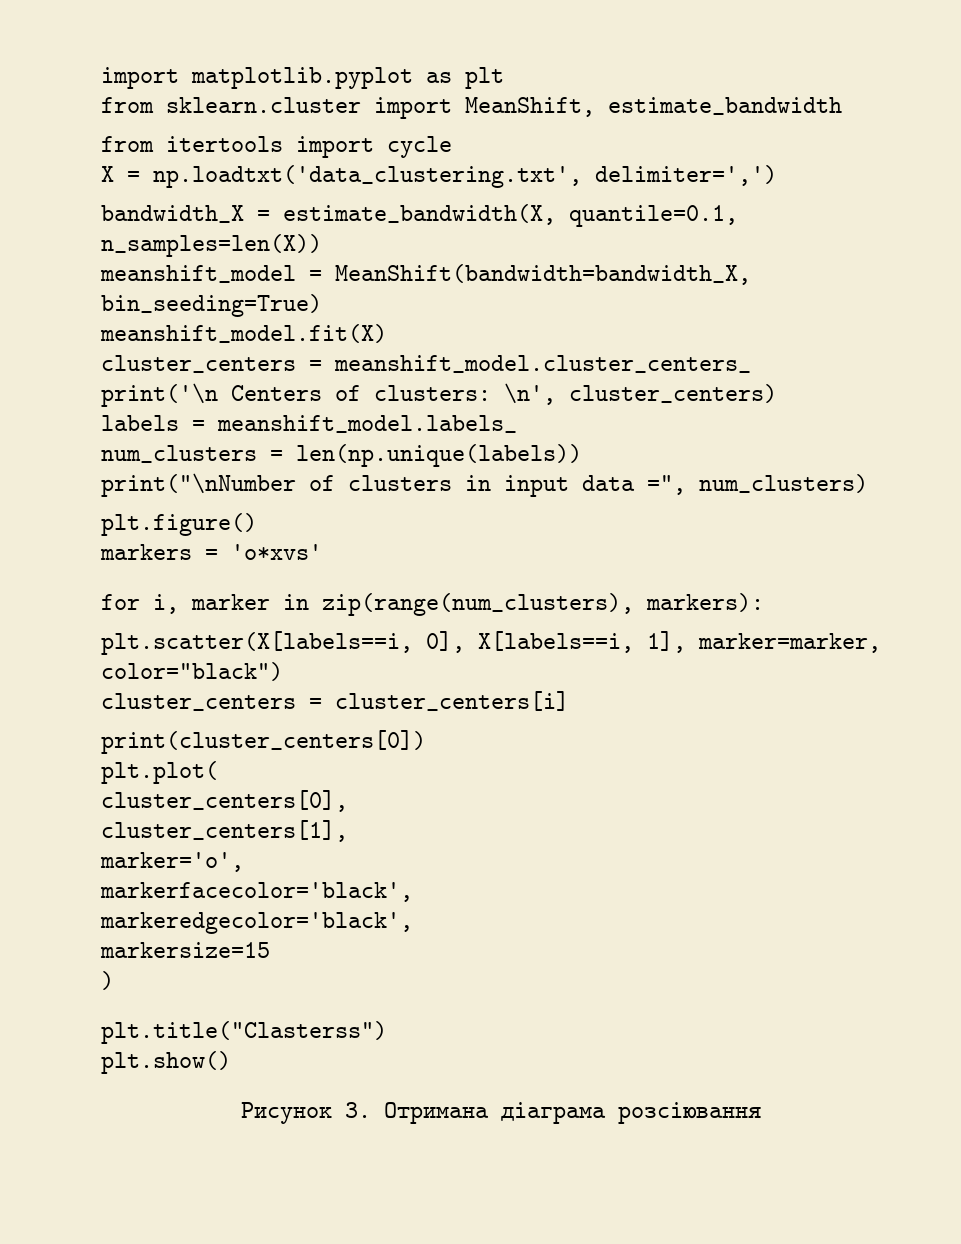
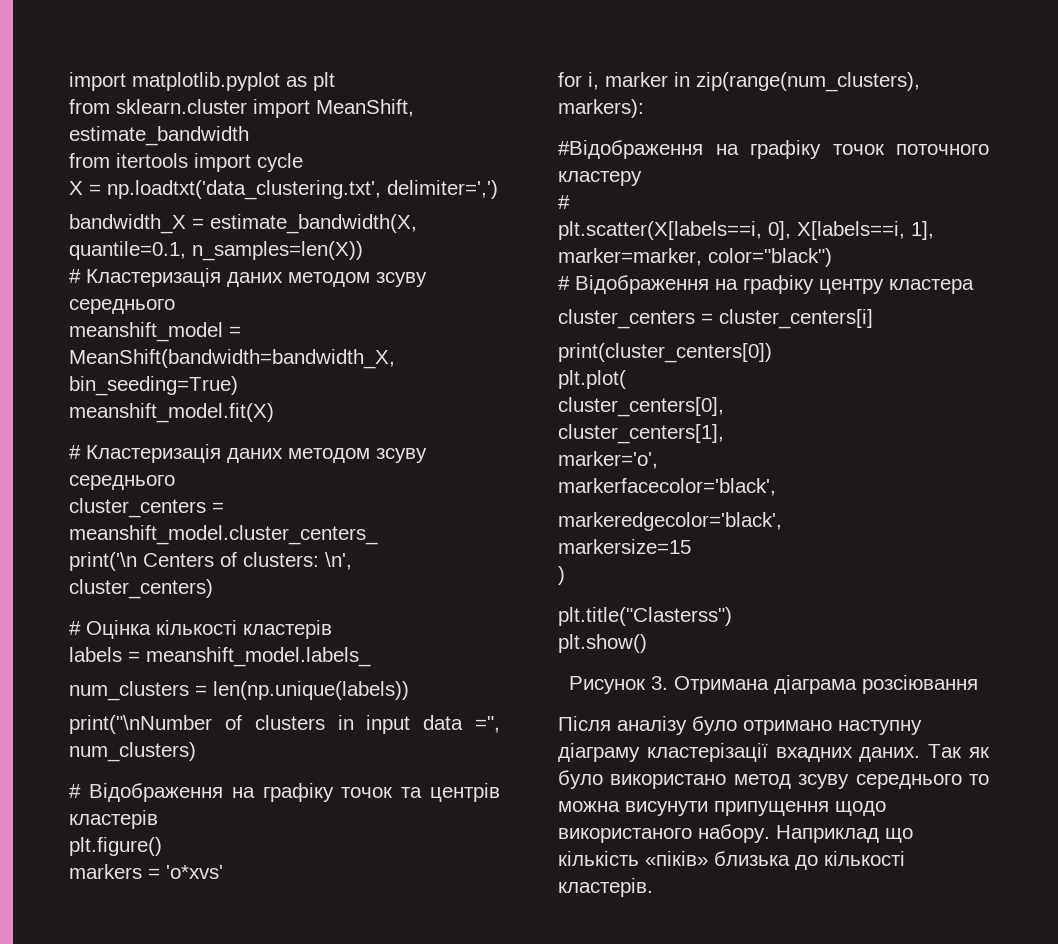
  bandwidth_X = estimate_bandwidth(X, quantile=0.1, n_samples=len(X))
+ # Кластеризація даних методом зсуву середнього
  meanshift_model.fit(X)
+ # Кластеризація даних методом зсуву середнього
+ # Оцінка кількості кластерів
+ # Відображення на графіку точок та центрів кластерів
+ #Відображення на графіку точок поточного кластеру
+ #
+ # Відображення на графіку центру кластера
+ Після аналізу було отримано наступну діаграму кластерізації вхадних даних. Так як було використано метод зсуву середнього то можна висунути припущення щодо використаного набору. Наприклад що кількість «піків» близька до кількості кластерів.

